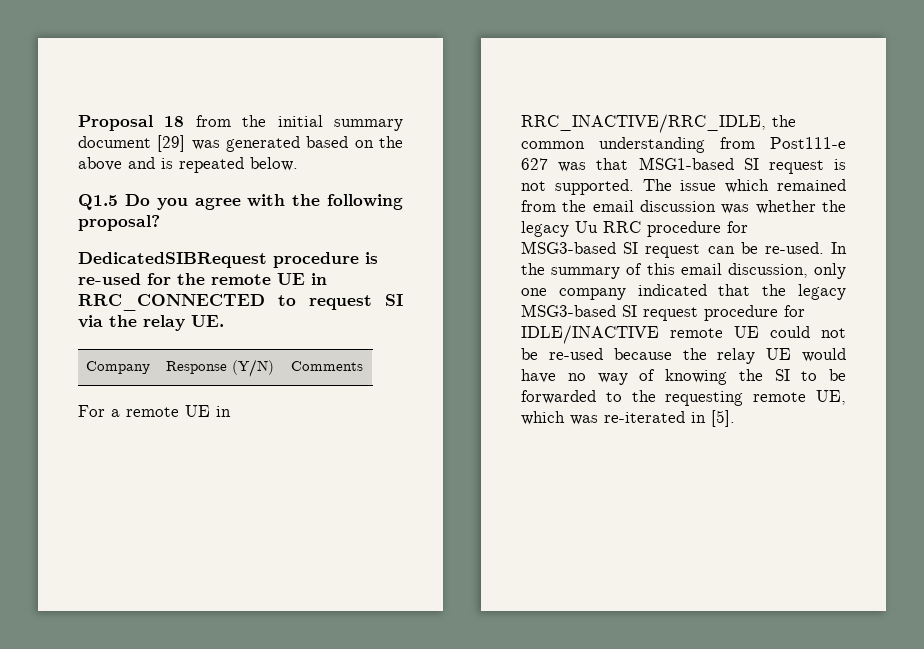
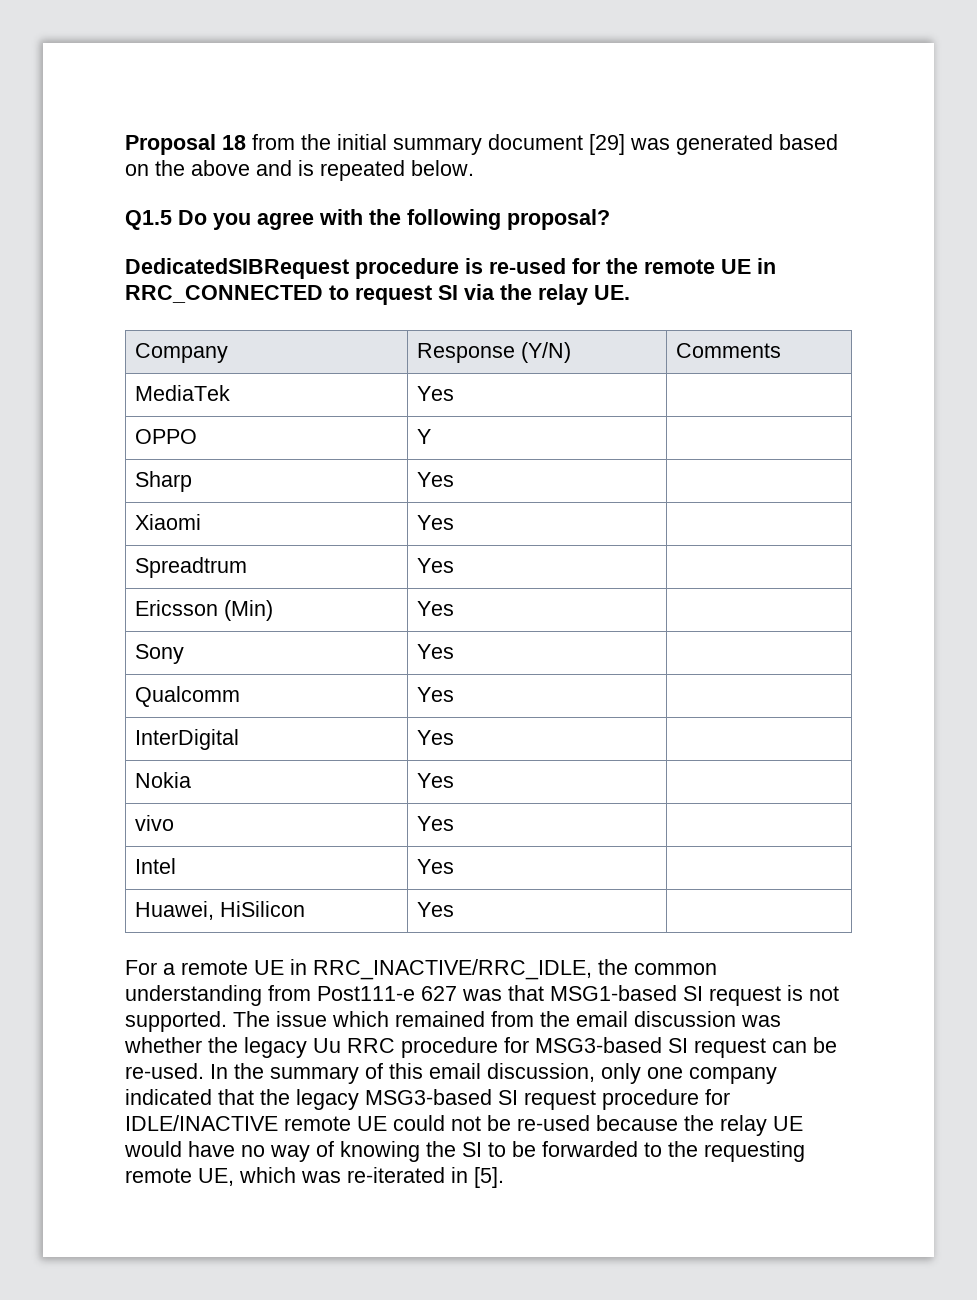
+ MediaTek | Yes |
+ OPPO | Y |
+ Sharp | Yes |
+ Xiaomi | Yes |
+ Spreadtrum | Yes |
+ Ericsson (Min) | Yes |
+ Sony | Yes |
+ Qualcomm | Yes |
+ InterDigital | Yes |
+ Nokia | Yes |
+ vivo | Yes |
+ Intel | Yes |
+ Huawei, HiSilicon | Yes |

